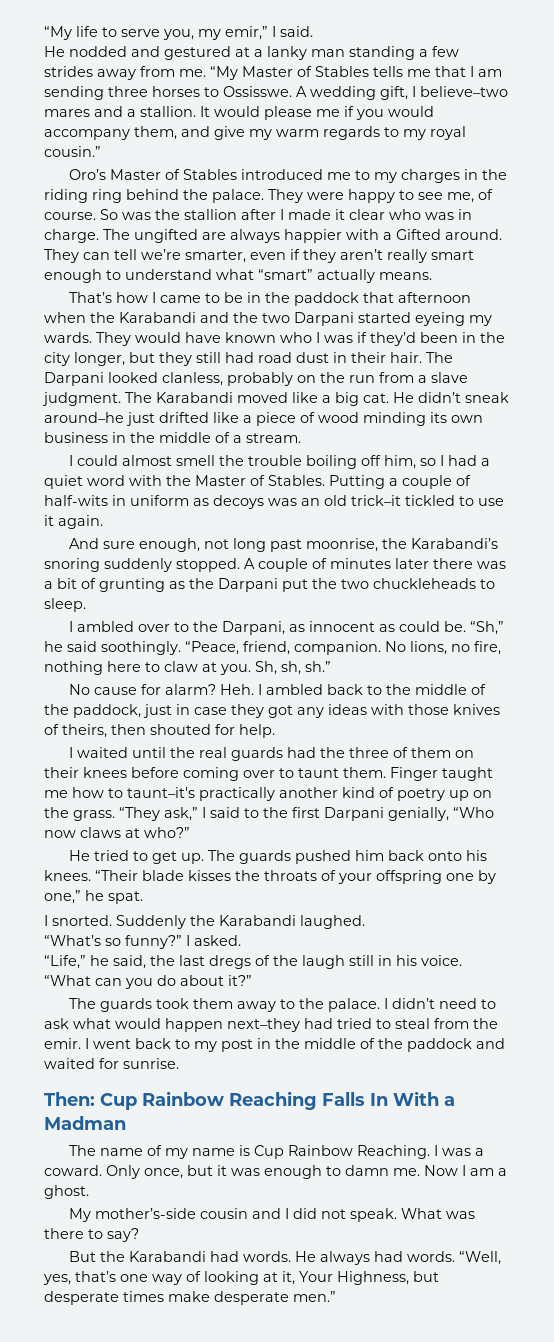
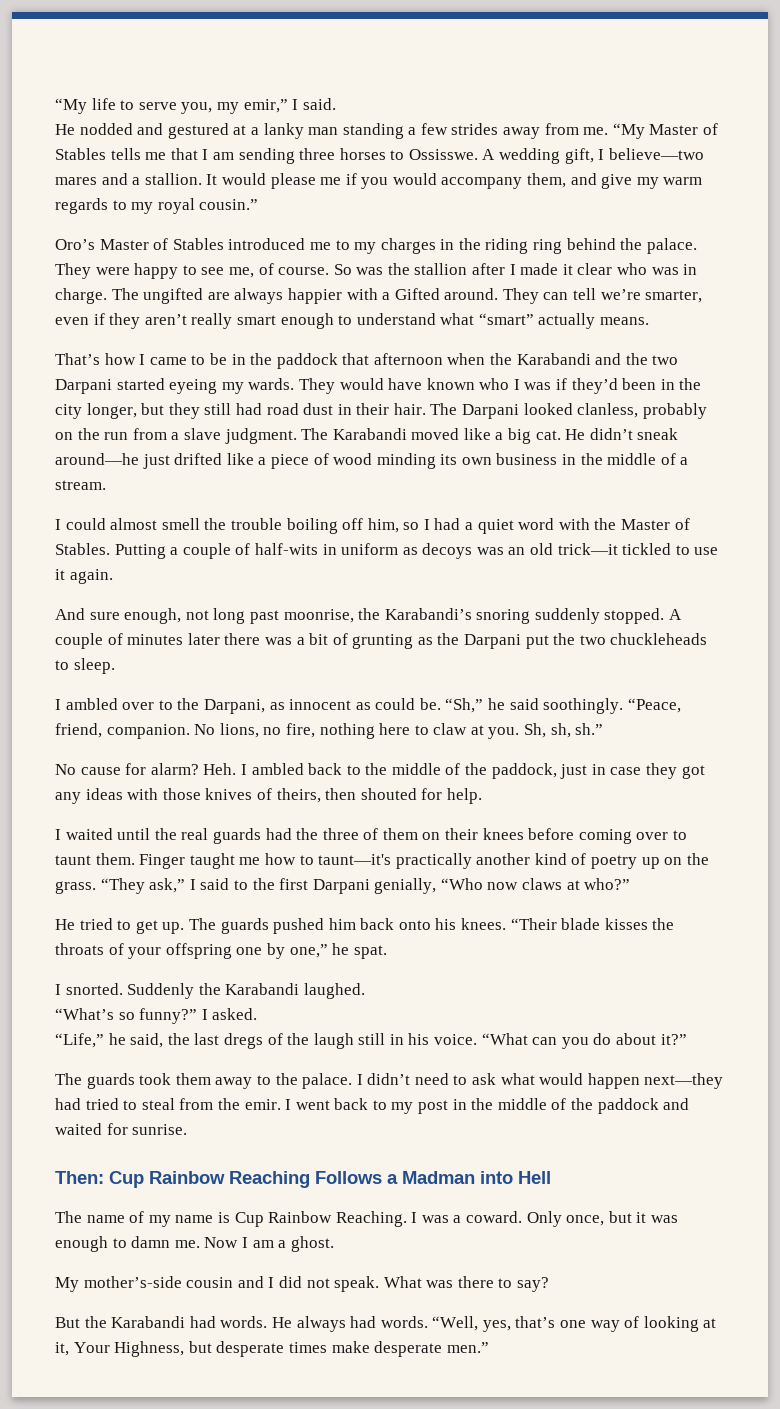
- A wedding gift, I believe–two mares and a stallion.
+ A wedding gift, I believe—two mares and a stallion.
- He didn’t sneak around–he just drifted like a piece of wood minding its own business in the middle of a stream.
+ He didn’t sneak around—he just drifted like a piece of wood minding its own business in the middle of a stream.
- Putting a couple of half-wits in uniform as decoys was an old trick–it tickled to use it again.
+ Putting a couple of half-wits in uniform as decoys was an old trick—it tickled to use it again.
- Finger taught me how to taunt–it's practically another kind of poetry up on the grass.
+ Finger taught me how to taunt—it's practically another kind of poetry up on the grass.
- I didn’t need to ask what would happen next–they had tried to steal from the emir.
+ I didn’t need to ask what would happen next—they had tried to steal from the emir.
- Then: Cup Rainbow Reaching Falls In With a Madman
+ Then: Cup Rainbow Reaching Follows a Madman into Hell

